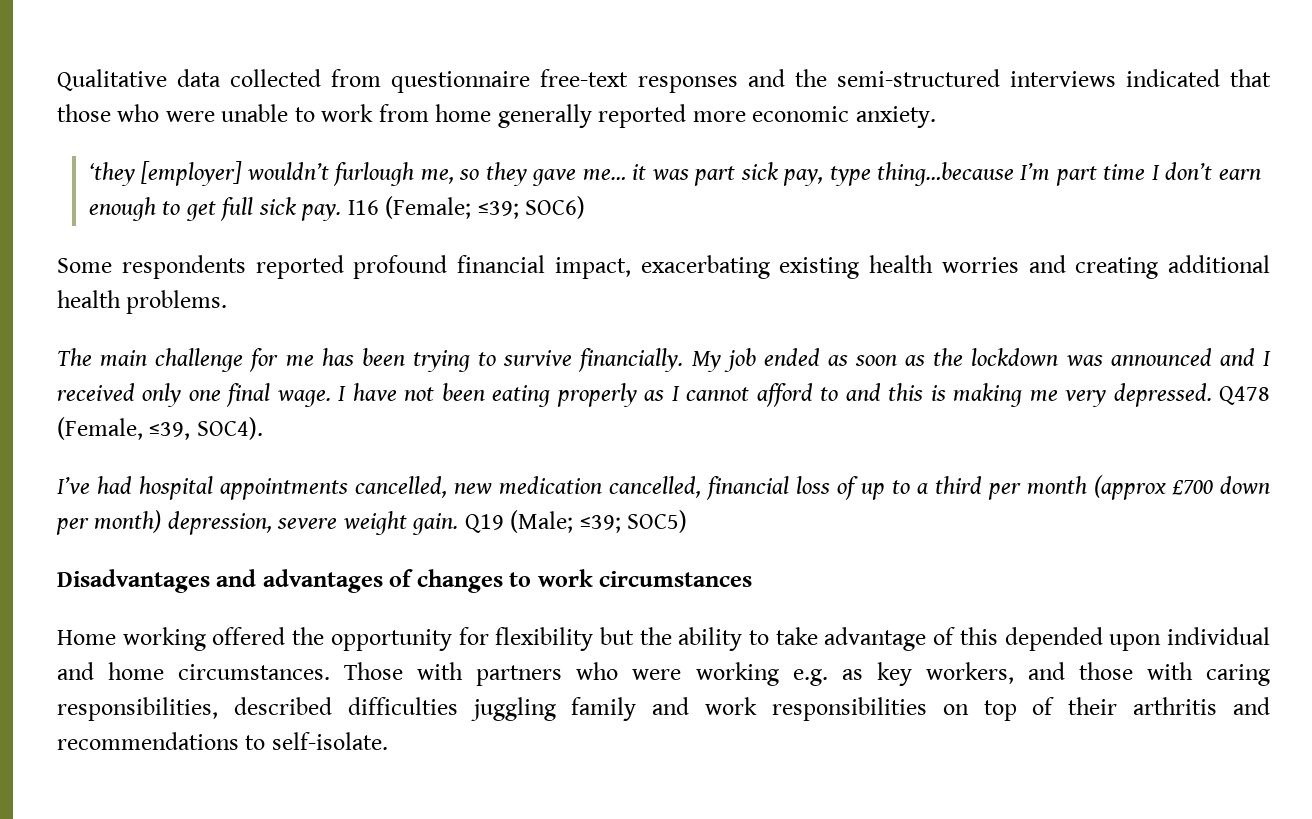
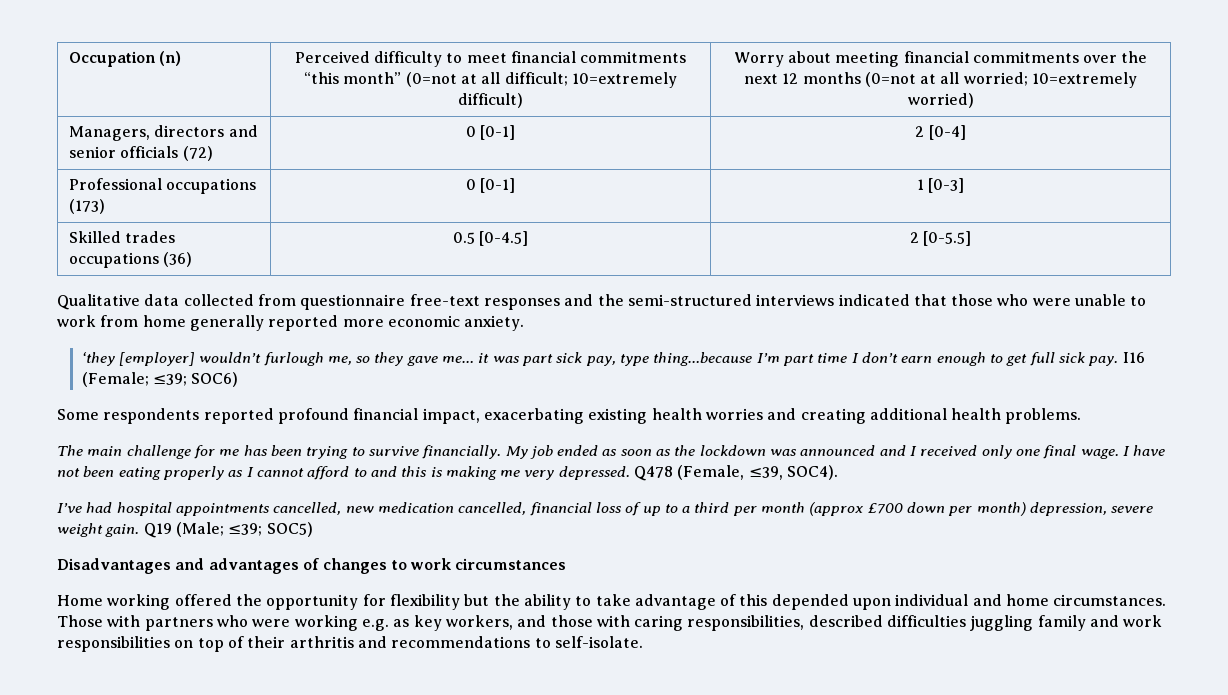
+ Occupation (n) | Perceived difficulty to meet financial commitments “this month” (0=not at all difficult; 10=extremely difficult) | Worry about meeting financial commitments over the next 12 months (0=not at all worried; 10=extremely worried)
+ Managers, directors and senior officials (72) | 0 [0-1] | 2 [0-4]
+ Professional occupations (173) | 0 [0-1] | 1 [0-3]
+ Skilled trades occupations (36) | 0.5 [0-4.5] | 2 [0-5.5]

